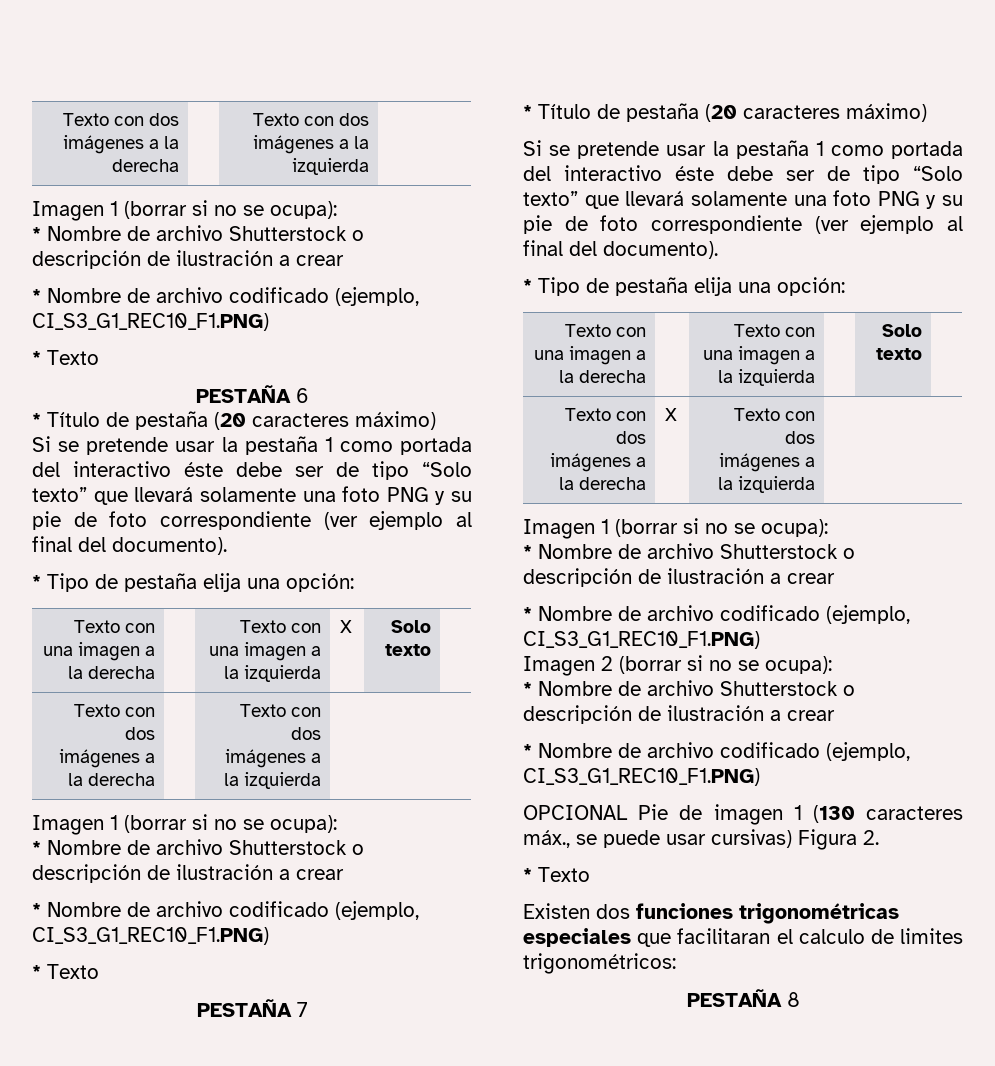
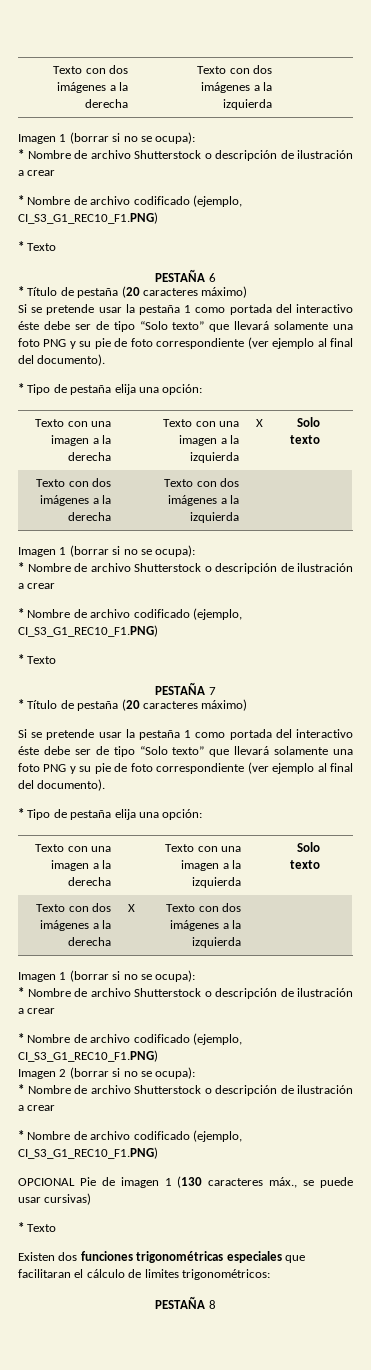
- OPCIONAL Pie de imagen 1 (130 caracteres máx., se puede usar cursivas) Figura 2.
+ OPCIONAL Pie de imagen 1 (130 caracteres máx., se puede usar cursivas)
- Existen dos funciones trigonométricas especiales que facilitaran el calculo de limites trigonométricos:
+ Existen dos funciones trigonométricas especiales que facilitaran el cálculo de limites trigonométricos:

